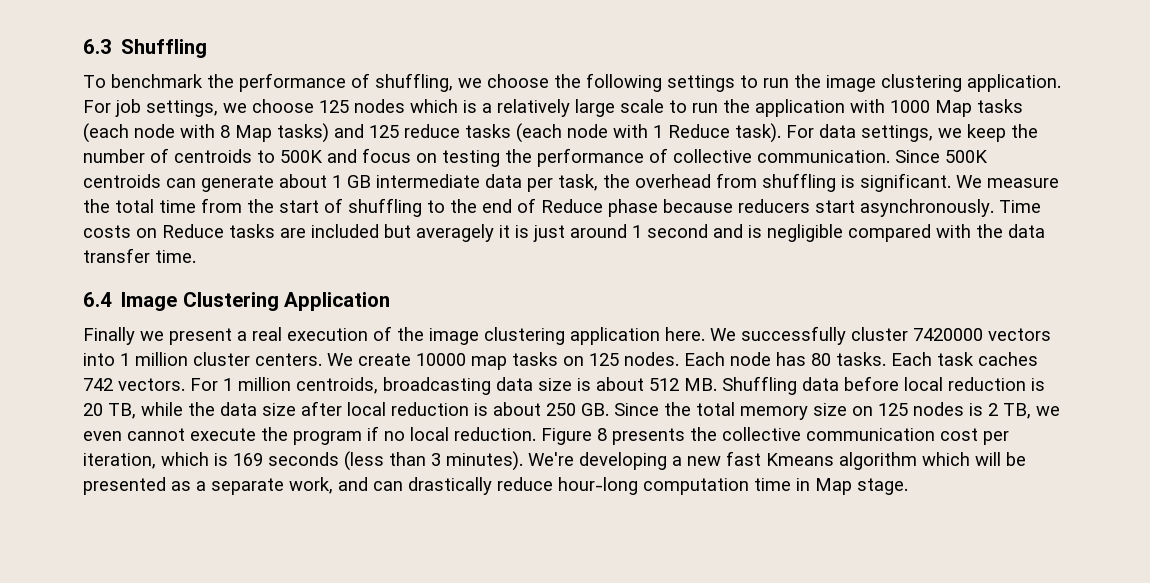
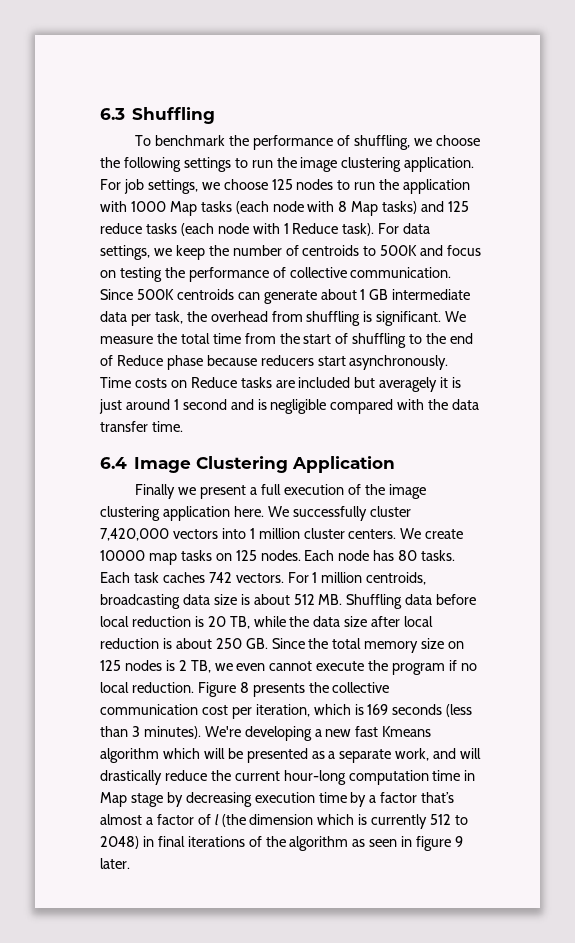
- For job settings, we choose 125 nodes which is a relatively large scale to run the application with 1000 Map tasks (each node with 8 Map tasks) and 125 reduce tasks (each node with 1 Reduce task).
+ For job settings, we choose 125 nodes to run the application with 1000 Map tasks (each node with 8 Map tasks) and 125 reduce tasks (each node with 1 Reduce task).
- Finally we present a real execution of the image clustering application here.
+ Finally we present a full execution of the image clustering application here.
- We successfully cluster 7420000 vectors into 1 million cluster centers.
+ We successfully cluster 7,420,000 vectors into 1 million cluster centers.
- We're developing a new fast Kmeans algorithm which will be presented as a separate work, and can drastically reduce hour-long computation time in Map stage.
+ We're developing a new fast Kmeans algorithm which will be presented as a separate work, and will drastically reduce the current hour-long computation time in Map stage by decreasing execution time by a factor that’s almost a factor of l (the dimension which is currently 512 to 2048) in final iterations of the algorithm as seen in figure 9 later.

